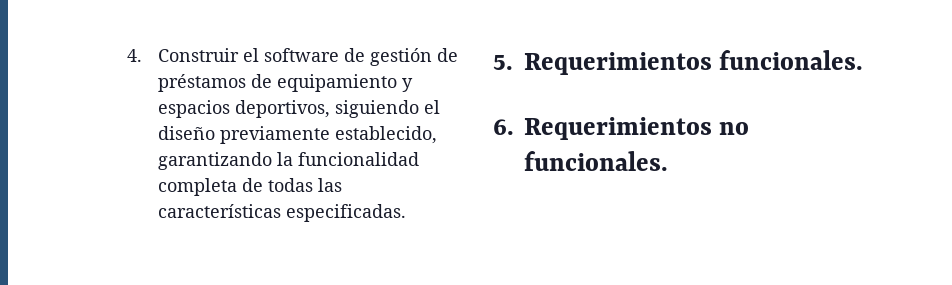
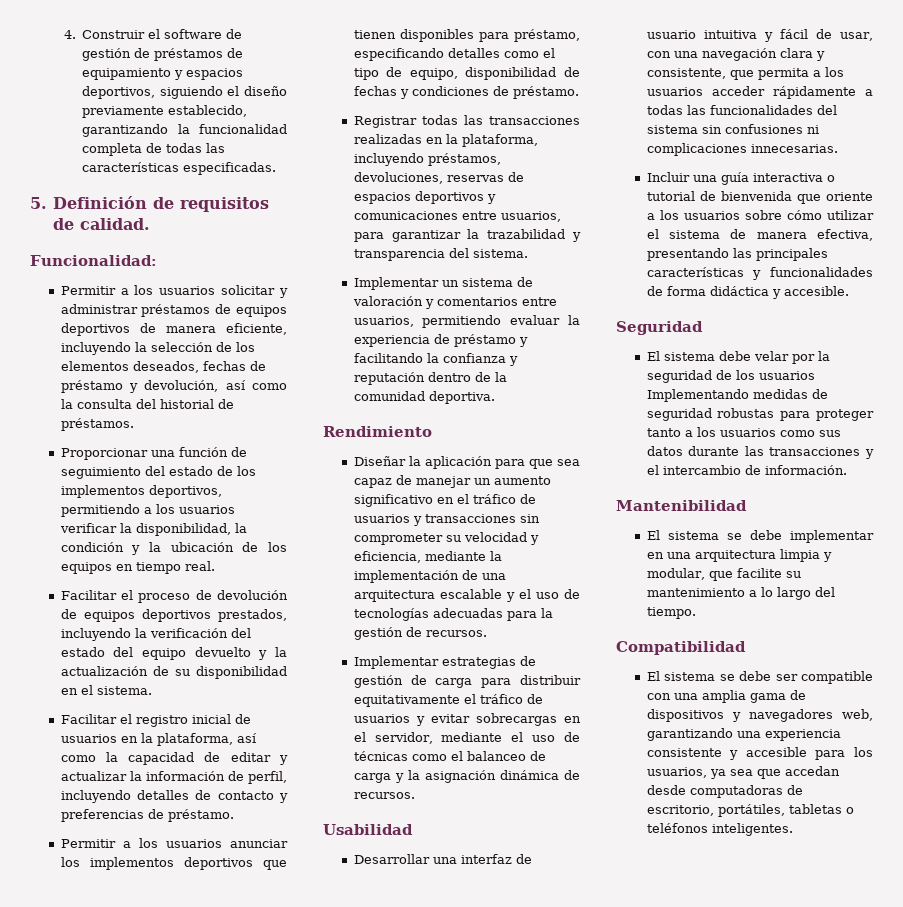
- 5. Requerimientos funcionales.
- 6. Requerimientos no funcionales.
+ 5. Definición de requisitos de calidad.
+ Funcionalidad:
+ Permitir a los usuarios solicitar y administrar préstamos de equipos deportivos de manera eficiente, incluyendo la selección de los elementos deseados, fechas de préstamo y devolución, así como la consulta del historial de préstamos.
+ Proporcionar una función de seguimiento del estado de los implementos deportivos, permitiendo a los usuarios verificar la disponibilidad, la condición y la ubicación de los equipos en tiempo real.
+ Facilitar el proceso de devolución de equipos deportivos prestados, incluyendo la verificación del estado del equipo devuelto y la actualización de su disponibilidad en el sistema.
+ Facilitar el registro inicial de usuarios en la plataforma, así como la capacidad de editar y actualizar la información de perfil, incluyendo detalles de contacto y preferencias de préstamo.
+ Permitir a los usuarios anunciar los implementos deportivos que tienen disponibles para préstamo, especificando detalles como el tipo de equipo, disponibilidad de fechas y condiciones de préstamo.
+ Registrar todas las transacciones realizadas en la plataforma, incluyendo préstamos, devoluciones, reservas de espacios deportivos y comunicaciones entre usuarios, para garantizar la trazabilidad y transparencia del sistema.
+ Implementar un sistema de valoración y comentarios entre usuarios, permitiendo evaluar la experiencia de préstamo y facilitando la confianza y reputación dentro de la comunidad deportiva.
+ Rendimiento
+ Diseñar la aplicación para que sea capaz de manejar un aumento significativo en el tráfico de usuarios y transacciones sin comprometer su velocidad y eficiencia, mediante la implementación de una arquitectura escalable y el uso de tecnologías adecuadas para la gestión de recursos.
+ Implementar estrategias de gestión de carga para distribuir equitativamente el tráfico de usuarios y evitar sobrecargas en el servidor, mediante el uso de técnicas como el balanceo de carga y la asignación dinámica de recursos.
+ Usabilidad
+ Desarrollar una interfaz de usuario intuitiva y fácil de usar, con una navegación clara y consistente, que permita a los usuarios acceder rápidamente a todas las funcionalidades del sistema sin confusiones ni complicaciones innecesarias.
+ Incluir una guía interactiva o tutorial de bienvenida que oriente a los usuarios sobre cómo utilizar el sistema de manera efectiva, presentando las principales características y funcionalidades de forma didáctica y accesible.
+ Seguridad
+ El sistema debe velar por la seguridad de los usuarios Implementando medidas de seguridad robustas para proteger tanto a los usuarios como sus datos durante las transacciones y el intercambio de información.
+ Mantenibilidad
+ El sistema se debe implementar en una arquitectura limpia y modular, que facilite su mantenimiento a lo largo del tiempo.
+ Compatibilidad
+ El sistema se debe ser compatible con una amplia gama de dispositivos y navegadores web, garantizando una experiencia consistente y accesible para los usuarios, ya sea que accedan desde computadoras de escritorio, portátiles, tabletas o teléfonos inteligentes.

